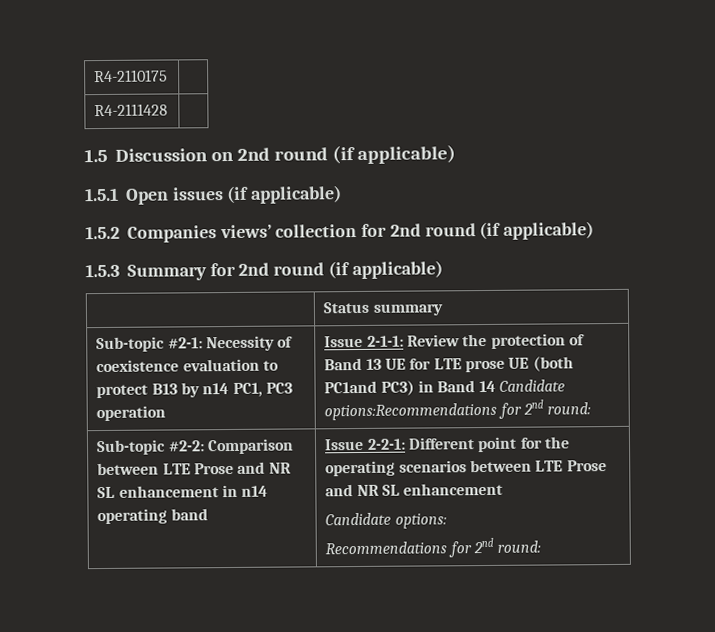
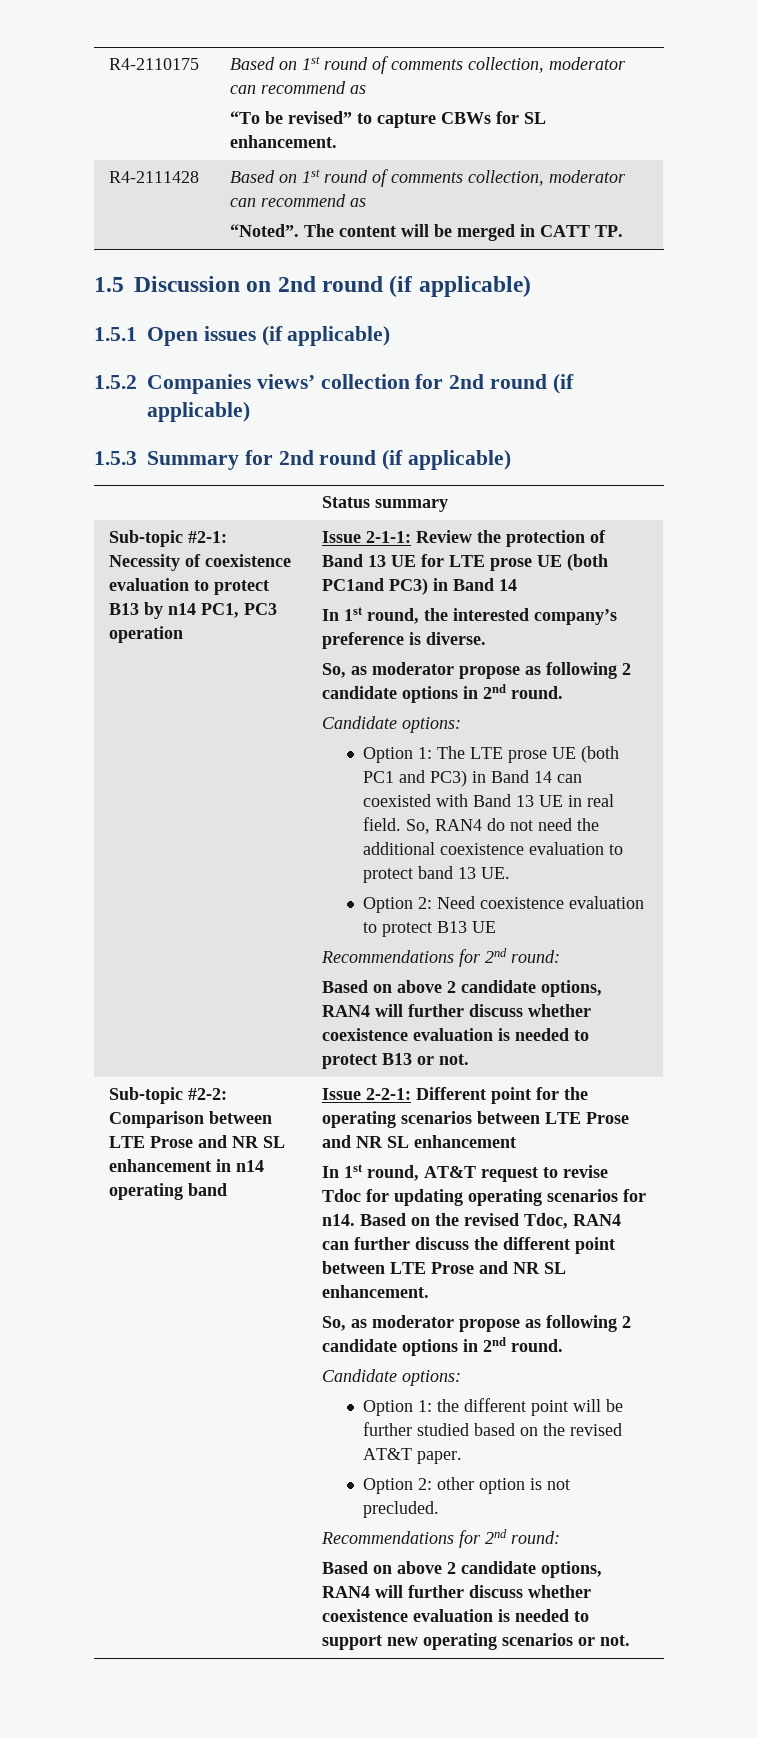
- R4-2110175 |
- R4-2111428 |
+ R4-2110175 | Based on 1st round of comments collection, moderator can recommend as
+ “To be revised” to capture CBWs for SL enhancement.
+ R4-2111428 | Based on 1st round of comments collection, moderator can recommend as
+ “Noted”. The content will be merged in CATT TP.
- Issue 2-1-1: Review the protection of Band 13 UE for LTE prose UE (both PC1and PC3) in Band 14 Candidate options:Recommendations for 2nd round:
+ Issue 2-1-1: Review the protection of Band 13 UE for LTE prose UE (both PC1and PC3) in Band 14
+ In 1st round, the interested company’s preference is diverse.
+ So, as moderator propose as following 2 candidate options in 2nd round.
+ Candidate options:
+ Option 1: The LTE prose UE (both PC1 and PC3) in Band 14 can coexisted with Band 13 UE in real field. So, RAN4 do not need the additional coexistence evaluation to protect band 13 UE.
+ Option 2: Need coexistence evaluation to protect B13 UE
+ Recommendations for 2nd round:
+ Based on above 2 candidate options, RAN4 will further discuss whether coexistence evaluation is needed to protect B13 or not.
+ In 1st round, AT&T request to revise Tdoc for updating operating scenarios for n14. Based on the revised Tdoc, RAN4 can further discuss the different point between LTE Prose and NR SL enhancement.
+ So, as moderator propose as following 2 candidate options in 2nd round.
  Candidate options:
+ Option 1: the different point will be further studied based on the revised AT&T paper.
+ Option 2: other option is not precluded.
  Recommendations for 2nd round:
+ Based on above 2 candidate options, RAN4 will further discuss whether coexistence evaluation is needed to support new operating scenarios or not.

